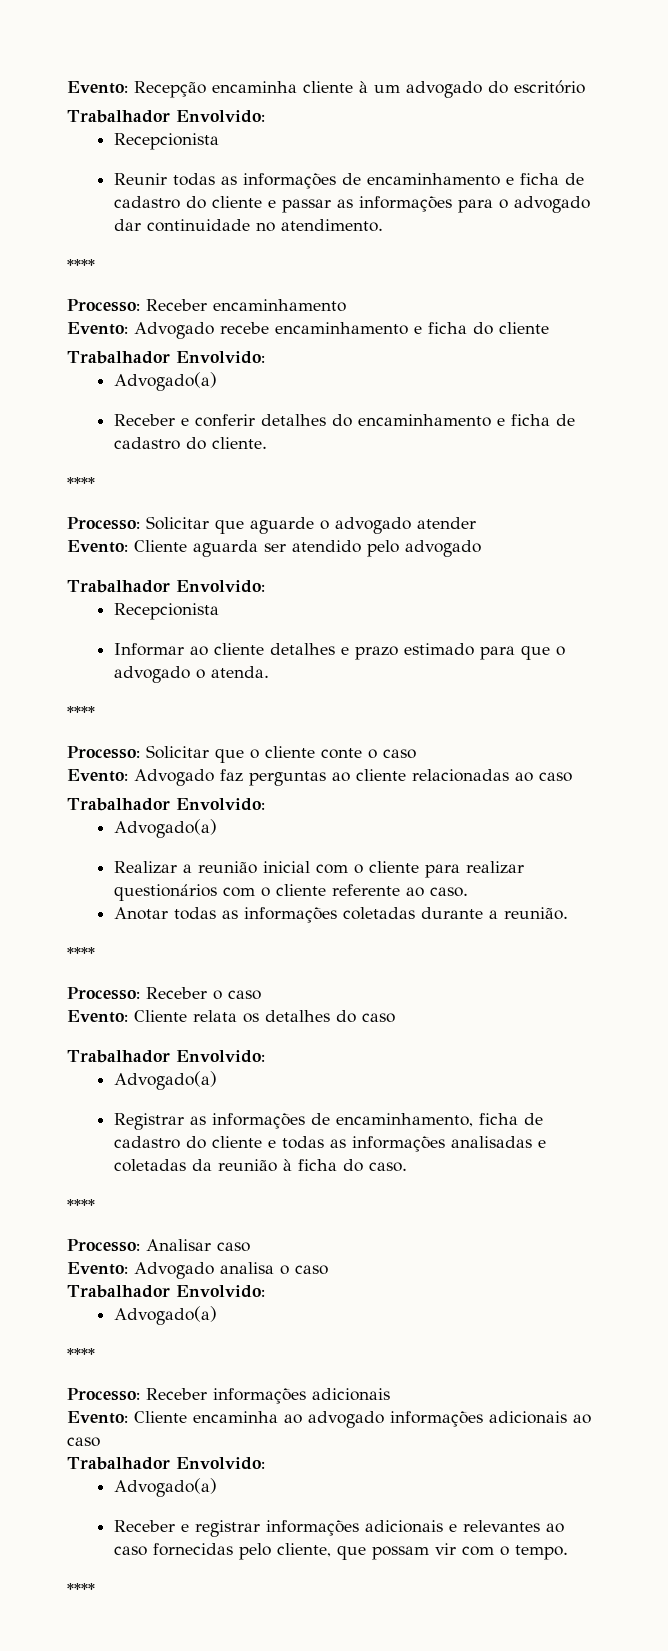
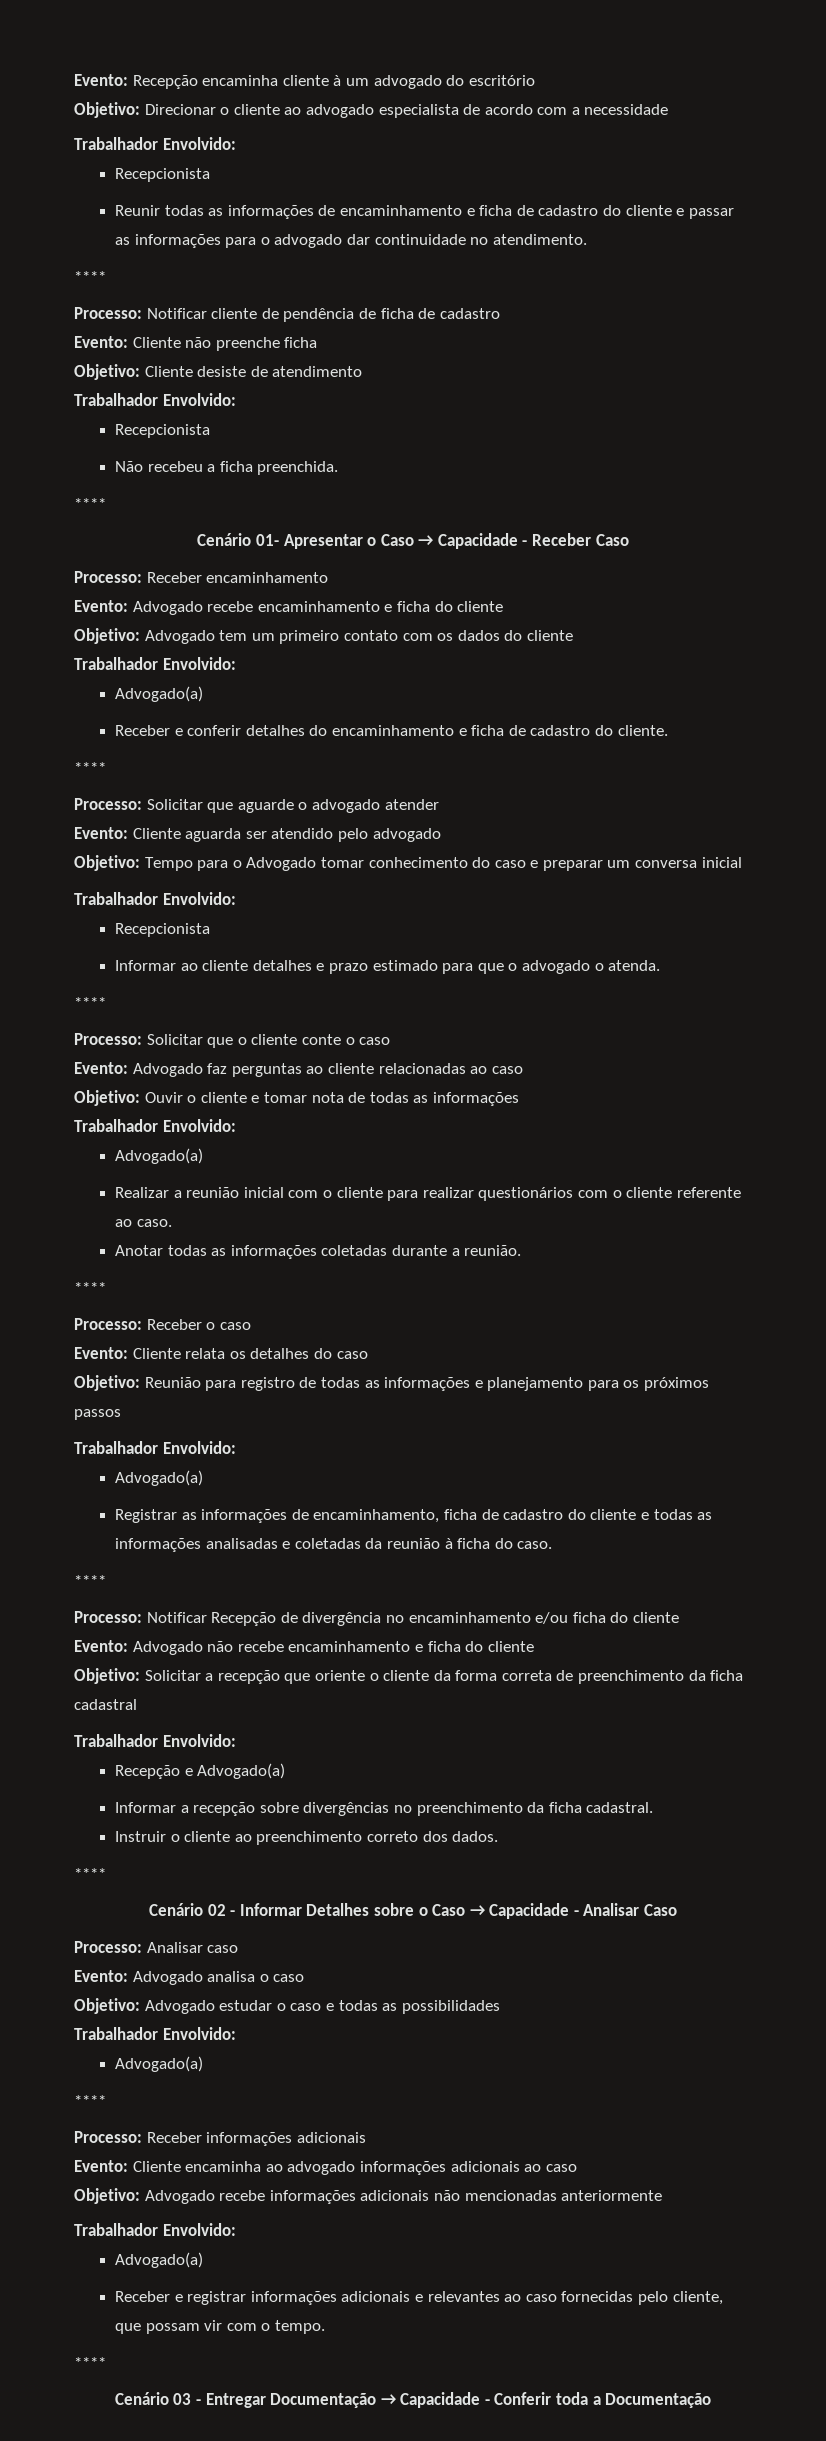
+ Objetivo: Direcionar o cliente ao advogado especialista de acordo com a necessidade
+ Processo: Notificar cliente de pendência de ficha de cadastro
+ Evento: Cliente não preenche ficha
+ Objetivo: Cliente desiste de atendimento
+ Trabalhador Envolvido:
+ Recepcionista
+ Não recebeu a ficha preenchida.
+ ****
+ Cenário 01- Apresentar o Caso → Capacidade - Receber Caso
+ Objetivo: Advogado tem um primeiro contato com os dados do cliente
+ Objetivo: Tempo para o Advogado tomar conhecimento do caso e preparar um conversa inicial
+ Objetivo: Ouvir o cliente e tomar nota de todas as informações
+ Objetivo: Reunião para registro de todas as informações e planejamento para os próximos passos
+ Processo: Notificar Recepção de divergência no encaminhamento e/ou ficha do cliente
+ Evento: Advogado não recebe encaminhamento e ficha do cliente
+ Objetivo: Solicitar a recepção que oriente o cliente da forma correta de preenchimento da ficha cadastral
+ Trabalhador Envolvido:
+ Recepção e Advogado(a)
+ Informar a recepção sobre divergências no preenchimento da ficha cadastral.
+ Instruir o cliente ao preenchimento correto dos dados.
+ ****
+ Cenário 02 - Informar Detalhes sobre o Caso → Capacidade - Analisar Caso
+ Objetivo: Advogado estudar o caso e todas as possibilidades
+ Objetivo: Advogado recebe informações adicionais não mencionadas anteriormente
+ Cenário 03 - Entregar Documentação → Capacidade - Conferir toda a Documentação

